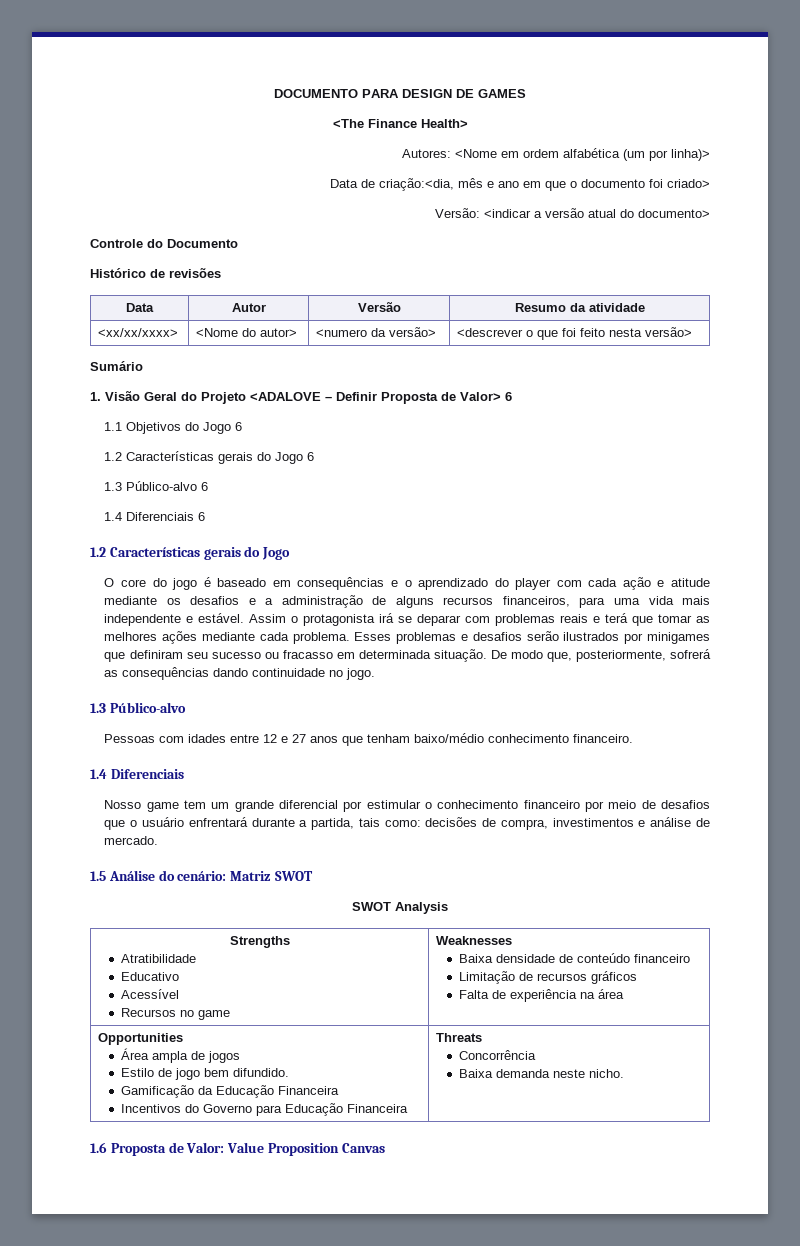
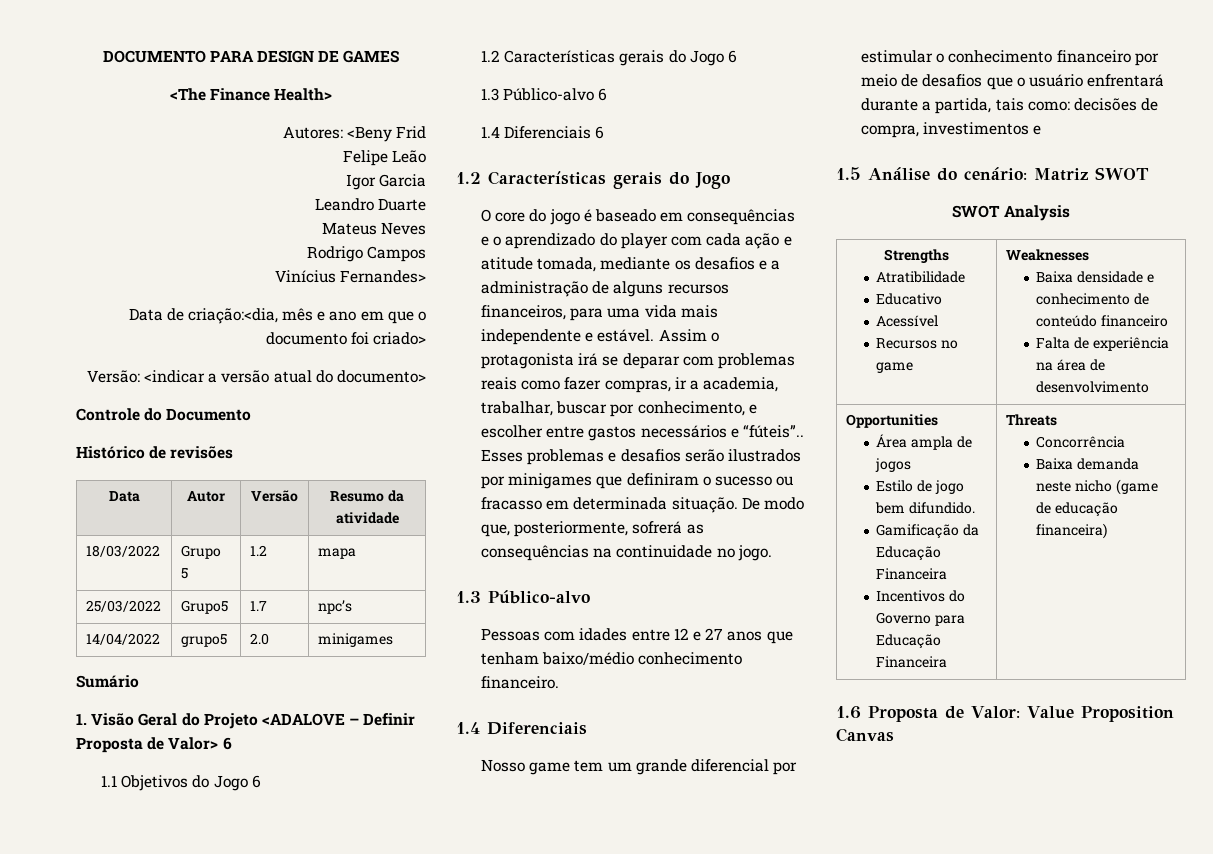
- Autores: <Nome em ordem alfabética (um por linha)>
+ Autores: <Beny Frid
+ Felipe Leão
+ Igor Garcia
+ Leandro Duarte
+ Mateus Neves
+ Rodrigo Campos
+ Vinícius Fernandes>
- <xx/xx/xxxx> | <Nome do autor> | <numero da versão> | <descrever o que foi feito nesta versão>
+ 18/03/2022 | Grupo 5 | 1.2 | mapa
+ 25/03/2022 | Grupo5 | 1.7 | npc’s
+ 14/04/2022 | grupo5 | 2.0 | minigames
- O core do jogo é baseado em consequências e o aprendizado do player com cada ação e atitude mediante os desafios e a administração de alguns recursos financeiros, para uma vida mais independente e estável.
+ O core do jogo é baseado em consequências e o aprendizado do player com cada ação e atitude tomada, mediante os desafios e a administração de alguns recursos financeiros, para uma vida mais independente e estável.
- Assim o protagonista irá se deparar com problemas reais e terá que tomar as melhores ações mediante cada problema.
+ Assim o protagonista irá se deparar com problemas reais como fazer compras, ir a academia, trabalhar, buscar por conhecimento, e escolher entre gastos necessários e “fúteis”..
- Esses problemas e desafios serão ilustrados por minigames que definiram seu sucesso ou fracasso em determinada situação.
+ Esses problemas e desafios serão ilustrados por minigames que definiram o sucesso ou fracasso em determinada situação.
- De modo que, posteriormente, sofrerá as consequências dando continuidade no jogo.
+ De modo que, posteriormente, sofrerá as consequências na continuidade no jogo.
- Nosso game tem um grande diferencial por estimular o conhecimento financeiro por meio de desafios que o usuário enfrentará durante a partida, tais como: decisões de compra, investimentos e análise de mercado.
+ Nosso game tem um grande diferencial por estimular o conhecimento financeiro por meio de desafios que o usuário enfrentará durante a partida, tais como: decisões de compra, investimentos e
  Strengths
  Atratibilidade
  Educativo
  Acessível
  Recursos no game | Weaknesses
- Baixa densidade de conteúdo financeiro
- Limitação de recursos gráficos
- Falta de experiência na área
+ Baixa densidade e conhecimento de conteúdo financeiro
+ Falta de experiência na área de desenvolvimento
  Opportunities
  Área ampla de jogos
  Estilo de jogo bem difundido.
  Gamificação da Educação Financeira
  Incentivos do Governo para Educação Financeira | Threats
  Concorrência
- Baixa demanda neste nicho.
+ Baixa demanda neste nicho (game de educação financeira)

